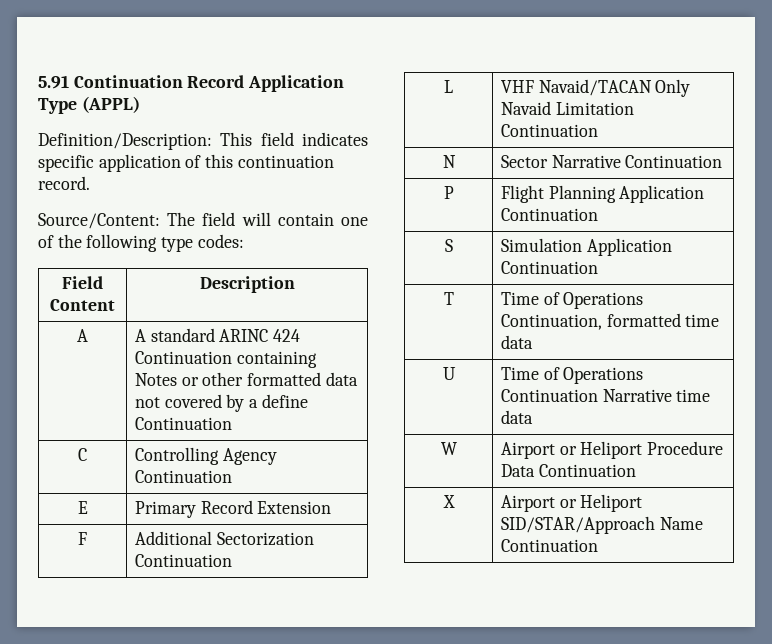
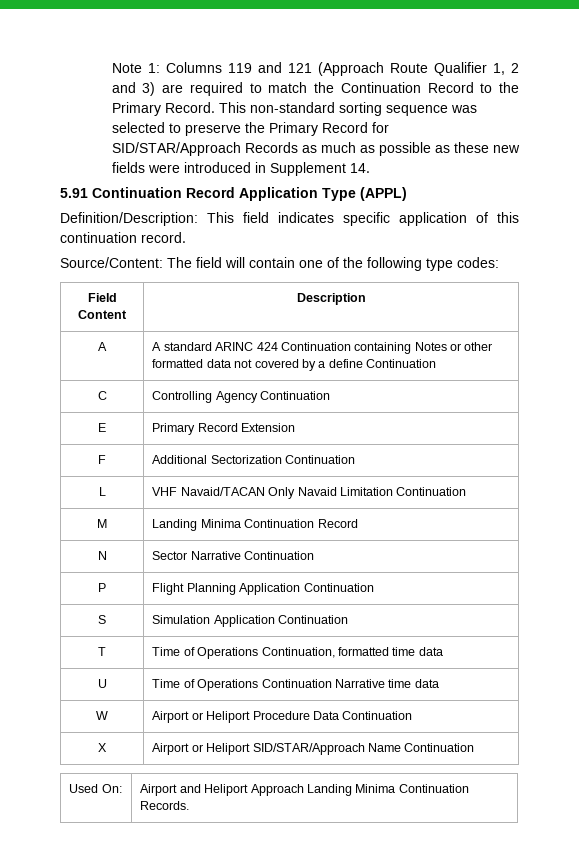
+ Note 1: Columns 119 and 121 (Approach Route Qualifier 1, 2 and 3) are required to match the Continuation Record to the Primary Record. This non-standard sorting sequence was selected to preserve the Primary Record for SID/STAR/Approach Records as much as possible as these new fields were introduced in Supplement 14.
+ M | Landing Minima Continuation Record
+ Used On: | Airport and Heliport Approach Landing Minima Continuation Records.

